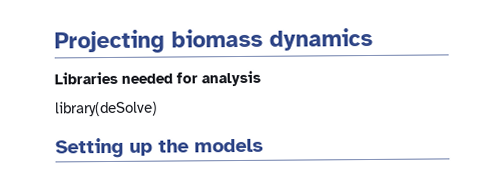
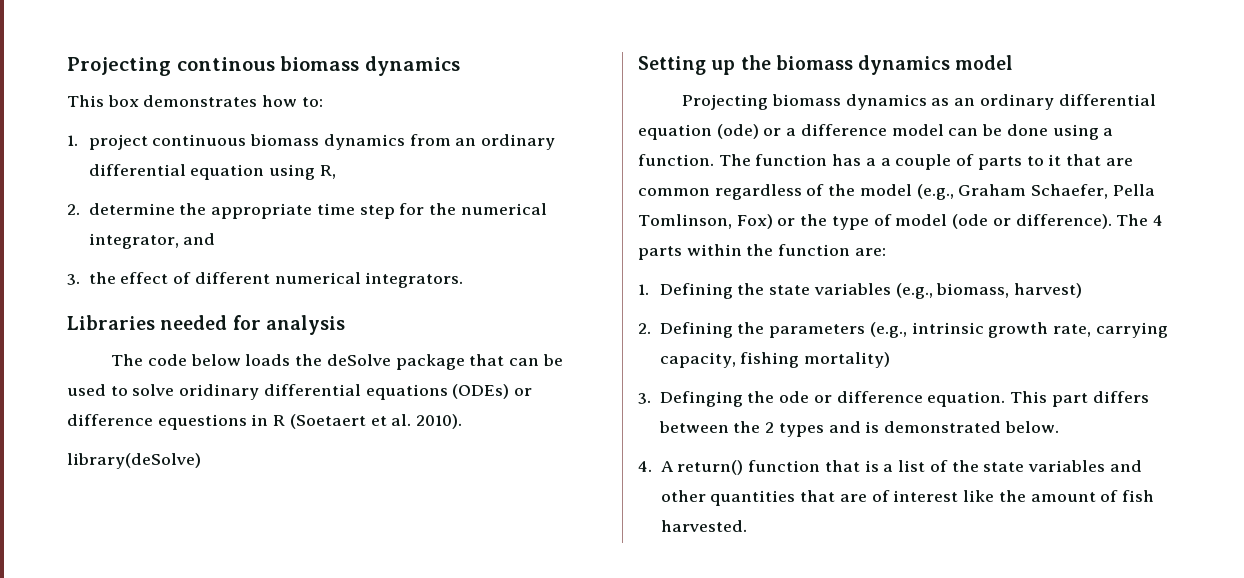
- Projecting biomass dynamics
+ Projecting continous biomass dynamics
+ This box demonstrates how to:
+ 1. project continuous biomass dynamics from an ordinary differential equation using R,
+ 2. determine the appropriate time step for the numerical integrator, and
+ 3. the effect of different numerical integrators.
  Libraries needed for analysis
+ The code below loads the deSolve package that can be used to solve oridinary differential equations (ODEs) or difference equestions in R (Soetaert et al. 2010).
  library(deSolve)
- Setting up the models
+ Setting up the biomass dynamics model
+ Projecting biomass dynamics as an ordinary differential equation (ode) or a difference model can be done using a function. The function has a a couple of parts to it that are common regardless of the model (e.g., Graham Schaefer, Pella Tomlinson, Fox) or the type of model (ode or difference). The 4 parts within the function are:
+ 1. Defining the state variables (e.g., biomass, harvest)
+ 2. Defining the parameters (e.g., intrinsic growth rate, carrying capacity, fishing mortality)
+ 3. Definging the ode or difference equation. This part differs between the 2 types and is demonstrated below.
+ 4. A return() function that is a list of the state variables and other quantities that are of interest like the amount of fish harvested.

